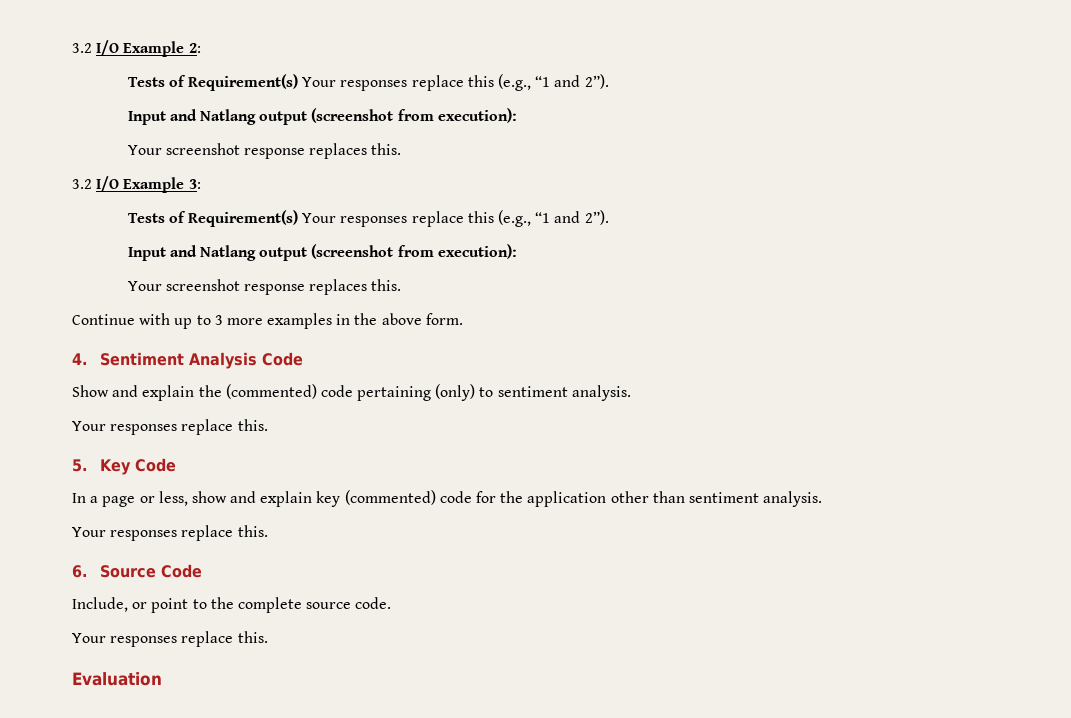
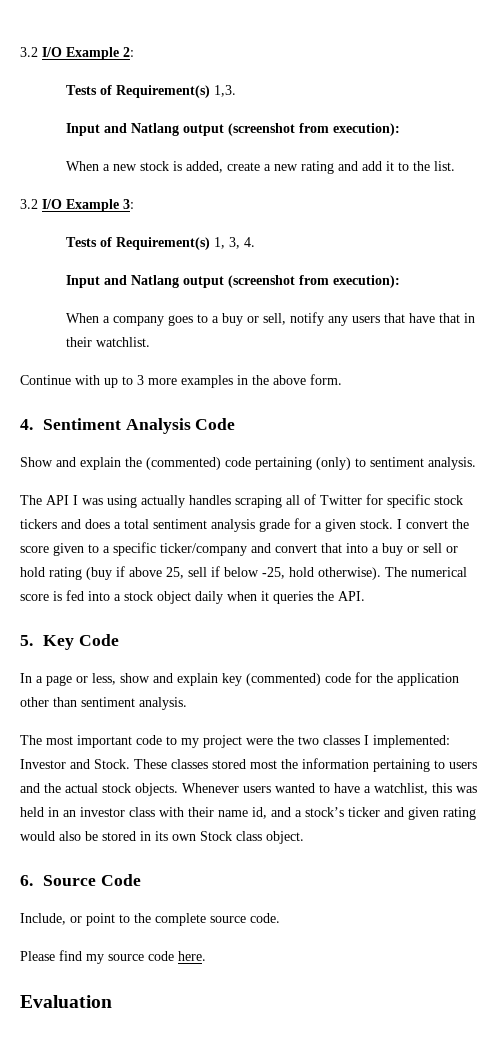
  3.2 I/O Example 2:
- Tests of Requirement(s) Your responses replace this (e.g., “1 and 2”).
+ Tests of Requirement(s) 1,3.
  Input and Natlang output (screenshot from execution):
- Your screenshot response replaces this.
+ When a new stock is added, create a new rating and add it to the list.
  3.2 I/O Example 3:
- Tests of Requirement(s) Your responses replace this (e.g., “1 and 2”).
+ Tests of Requirement(s) 1, 3, 4.
  Input and Natlang output (screenshot from execution):
- Your screenshot response replaces this.
+ When a company goes to a buy or sell, notify any users that have that in their watchlist.
  Show and explain the (commented) code pertaining (only) to sentiment analysis.
- Your responses replace this.
+ The API I was using actually handles scraping all of Twitter for specific stock tickers and does a total sentiment analysis grade for a given stock. I convert the score given to a specific ticker/company and convert that into a buy or sell or hold rating (buy if above 25, sell if below -25, hold otherwise). The numerical score is fed into a stock object daily when it queries the API.
  In a page or less, show and explain key (commented) code for the application other than sentiment analysis.
- Your responses replace this.
+ The most important code to my project were the two classes I implemented: Investor and Stock. These classes stored most the information pertaining to users and the actual stock objects. Whenever users wanted to have a watchlist, this was held in an investor class with their name id, and a stock’s ticker and given rating would also be stored in its own Stock class object.
  Include, or point to the complete source code.
- Your responses replace this.
+ Please find my source code here.

